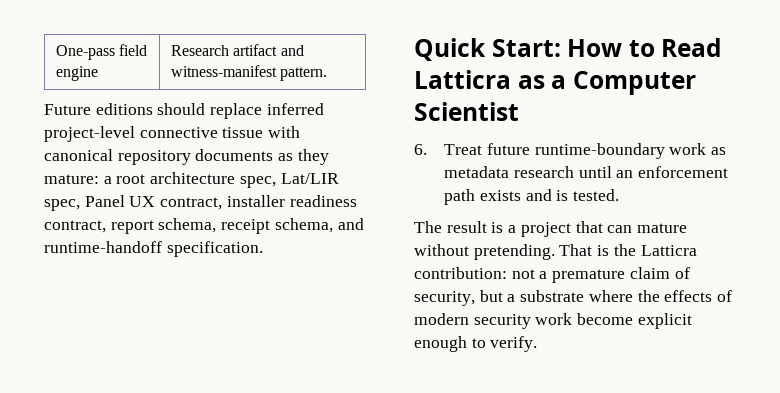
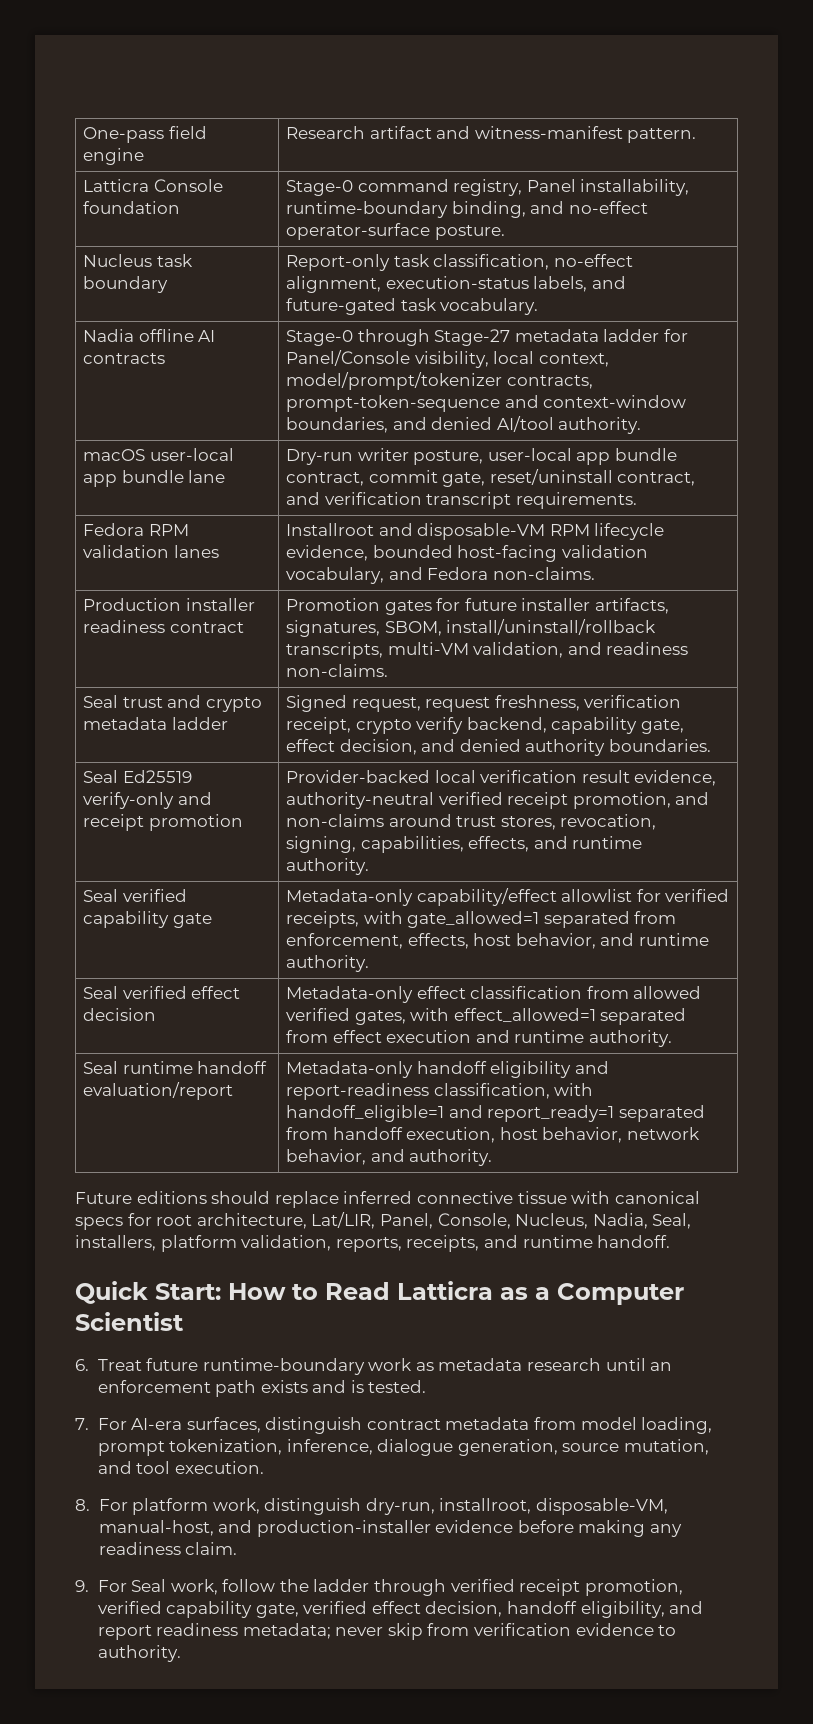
+ Latticra Console foundation | Stage-0 command registry, Panel installability, runtime-boundary binding, and no-effect operator-surface posture.
+ Nucleus task boundary | Report-only task classification, no-effect alignment, execution-status labels, and future-gated task vocabulary.
+ Nadia offline AI contracts | Stage-0 through Stage-27 metadata ladder for Panel/Console visibility, local context, model/prompt/tokenizer contracts, prompt-token-sequence and context-window boundaries, and denied AI/tool authority.
+ macOS user-local app bundle lane | Dry-run writer posture, user-local app bundle contract, commit gate, reset/uninstall contract, and verification transcript requirements.
+ Fedora RPM validation lanes | Installroot and disposable-VM RPM lifecycle evidence, bounded host-facing validation vocabulary, and Fedora non-claims.
+ Production installer readiness contract | Promotion gates for future installer artifacts, signatures, SBOM, install/uninstall/rollback transcripts, multi-VM validation, and readiness non-claims.
+ Seal trust and crypto metadata ladder | Signed request, request freshness, verification receipt, crypto verify backend, capability gate, effect decision, and denied authority boundaries.
+ Seal Ed25519 verify-only and receipt promotion | Provider-backed local verification result evidence, authority-neutral verified receipt promotion, and non-claims around trust stores, revocation, signing, capabilities, effects, and runtime authority.
+ Seal verified capability gate | Metadata-only capability/effect allowlist for verified receipts, with gate_allowed=1 separated from enforcement, effects, host behavior, and runtime authority.
+ Seal verified effect decision | Metadata-only effect classification from allowed verified gates, with effect_allowed=1 separated from effect execution and runtime authority.
+ Seal runtime handoff evaluation/report | Metadata-only handoff eligibility and report-readiness classification, with handoff_eligible=1 and report_ready=1 separated from handoff execution, host behavior, network behavior, and authority.
- Future editions should replace inferred project-level connective tissue with canonical repository documents as they mature: a root architecture spec, Lat/LIR spec, Panel UX contract, installer readiness contract, report schema, receipt schema, and runtime-handoff specification.
+ Future editions should replace inferred connective tissue with canonical specs for root architecture, Lat/LIR, Panel, Console, Nucleus, Nadia, Seal, installers, platform validation, reports, receipts, and runtime handoff.
- The result is a project that can mature without pretending. That is the Latticra contribution: not a premature claim of security, but a substrate where the effects of modern security work become explicit enough to verify.
+ 7. For AI-era surfaces, distinguish contract metadata from model loading, prompt tokenization, inference, dialogue generation, source mutation, and tool execution.
+ 8. For platform work, distinguish dry-run, installroot, disposable-VM, manual-host, and production-installer evidence before making any readiness claim.
+ 9. For Seal work, follow the ladder through verified receipt promotion, verified capability gate, verified effect decision, handoff eligibility, and report readiness metadata; never skip from verification evidence to authority.

